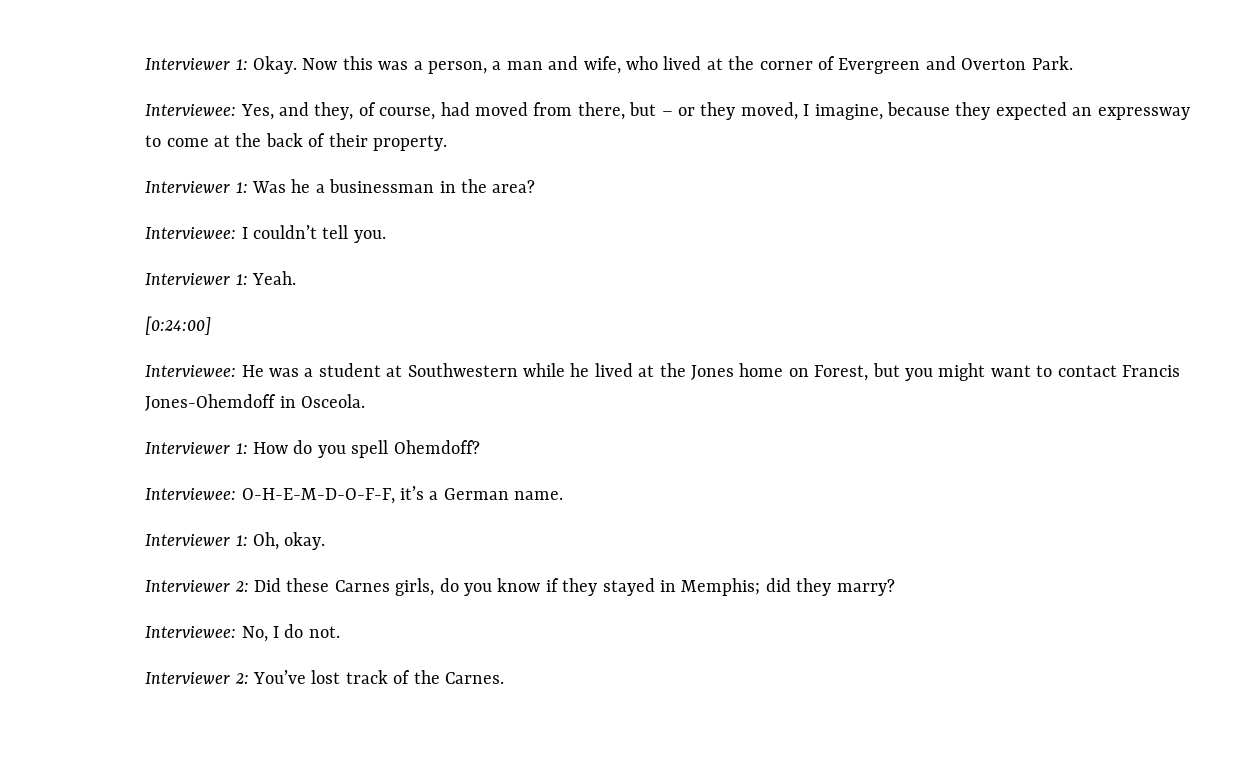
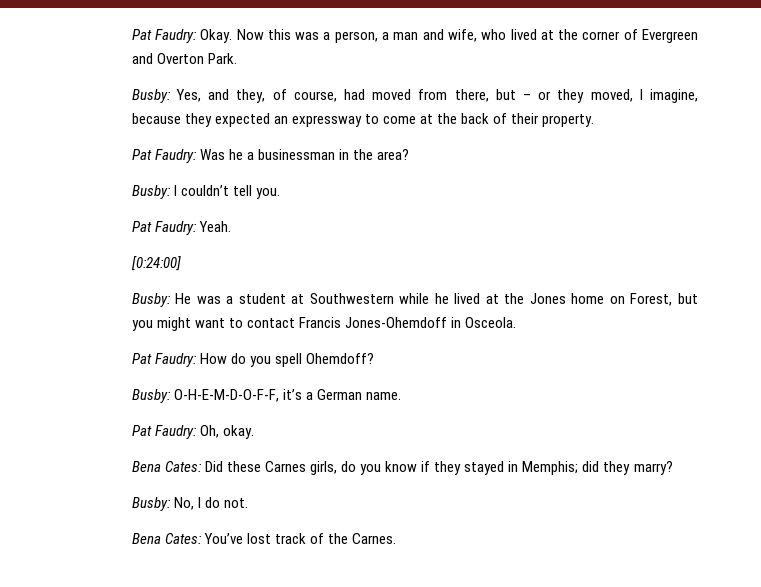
- Interviewer 1: Okay.
+ Pat Faudry: Okay.
- Interviewee: Yes, and they, of course, had moved from there, but – or they moved, I imagine, because they expected an expressway to come at the back of their property.
+ Busby: Yes, and they, of course, had moved from there, but – or they moved, I imagine, because they expected an expressway to come at the back of their property.
- Interviewer 1: Was he a businessman in the area?
+ Pat Faudry: Was he a businessman in the area?
- Interviewee: I couldn’t tell you.
+ Busby: I couldn’t tell you.
- Interviewer 1: Yeah.
+ Pat Faudry: Yeah.
- Interviewee: He was a student at Southwestern while he lived at the Jones home on Forest, but you might want to contact Francis Jones-Ohemdoff in Osceola.
+ Busby: He was a student at Southwestern while he lived at the Jones home on Forest, but you might want to contact Francis Jones-Ohemdoff in Osceola.
- Interviewer 1: How do you spell Ohemdoff?
+ Pat Faudry: How do you spell Ohemdoff?
- Interviewee: O-H-E-M-D-O-F-F, it’s a German name.
+ Busby: O-H-E-M-D-O-F-F, it’s a German name.
- Interviewer 1: Oh, okay.
+ Pat Faudry: Oh, okay.
- Interviewer 2: Did these Carnes girls, do you know if they stayed in Memphis; did they marry?
+ Bena Cates: Did these Carnes girls, do you know if they stayed in Memphis; did they marry?
- Interviewee: No, I do not.
+ Busby: No, I do not.
- Interviewer 2: You’ve lost track of the Carnes.
+ Bena Cates: You’ve lost track of the Carnes.

